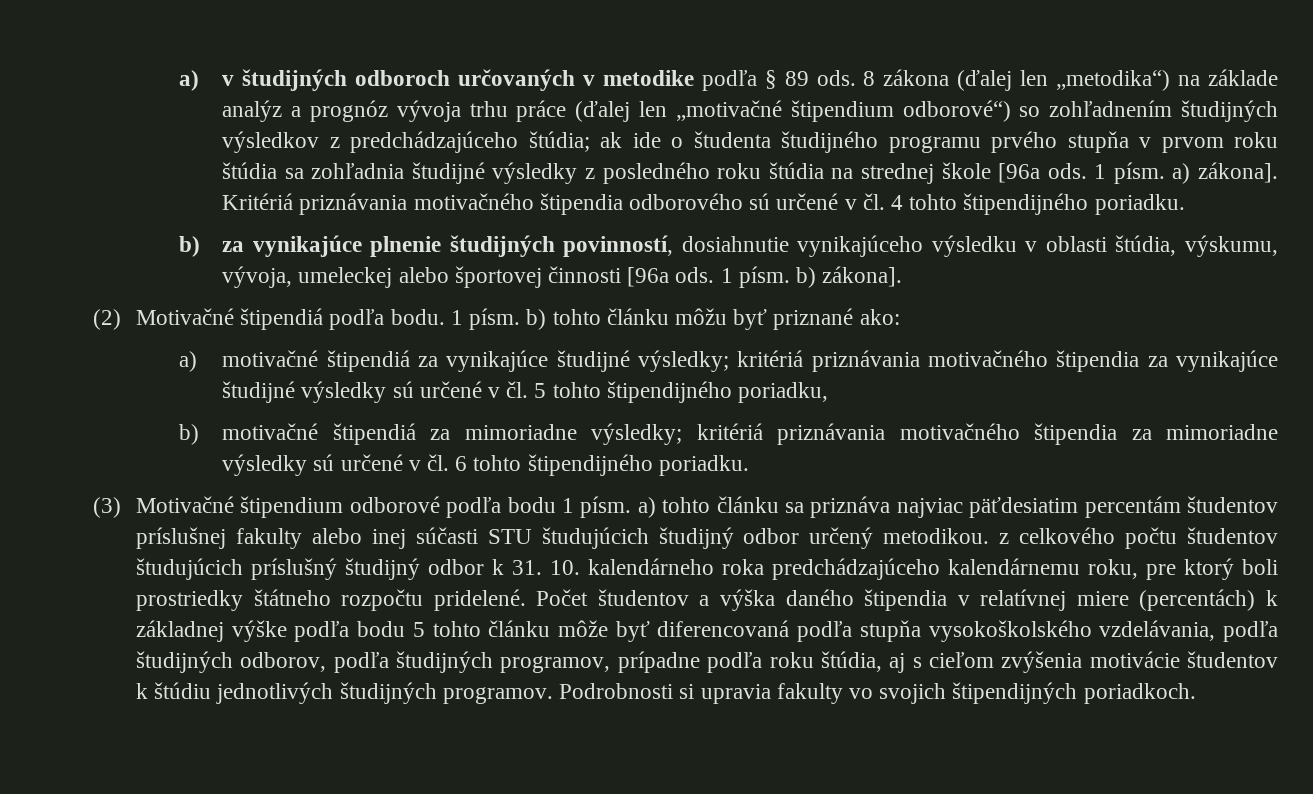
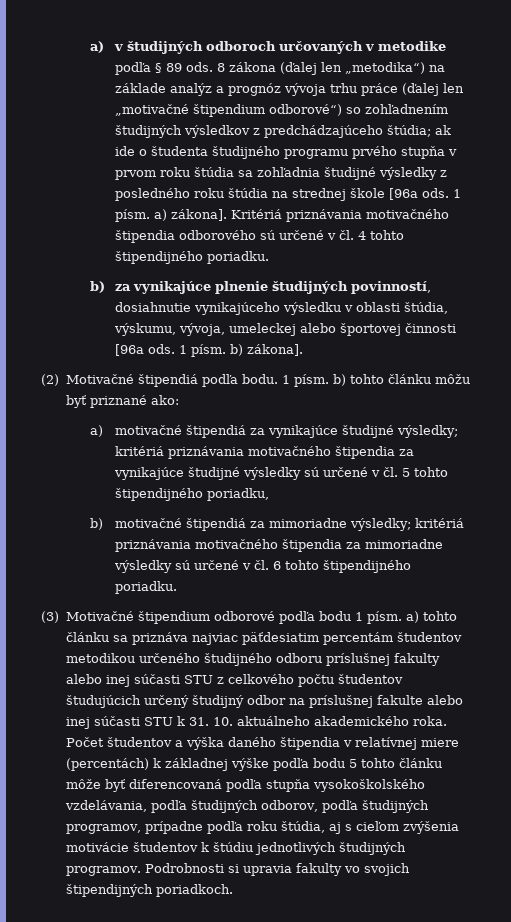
- (3) Motivačné štipendium odborové podľa bodu 1 písm. a) tohto článku sa priznáva najviac päťdesiatim percentám študentov príslušnej fakulty alebo inej súčasti STU študujúcich študijný odbor určený metodikou. z celkového počtu študentov študujúcich príslušný študijný odbor k 31. 10. kalendárneho roka predchádzajúceho kalendárnemu roku, pre ktorý boli prostriedky štátneho rozpočtu pridelené.
+ (3) Motivačné štipendium odborové podľa bodu 1 písm. a) tohto článku sa priznáva najviac päťdesiatim percentám študentov metodikou určeného študijného odboru príslušnej fakulty alebo inej súčasti STU z celkového počtu študentov študujúcich určený študijný odbor na príslušnej fakulte alebo inej súčasti STU k 31. 10. aktuálneho akademického roka.

